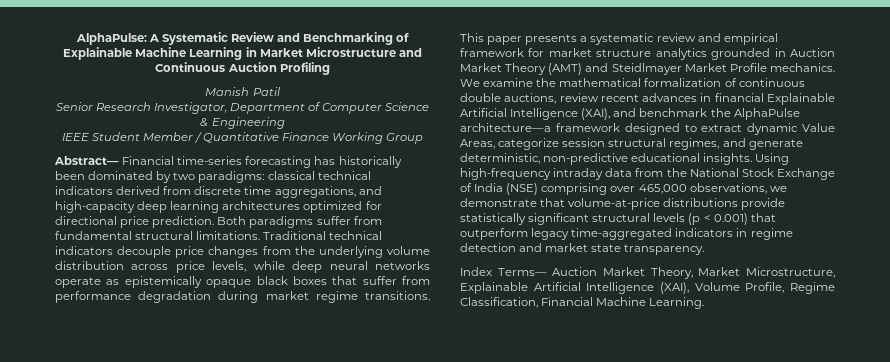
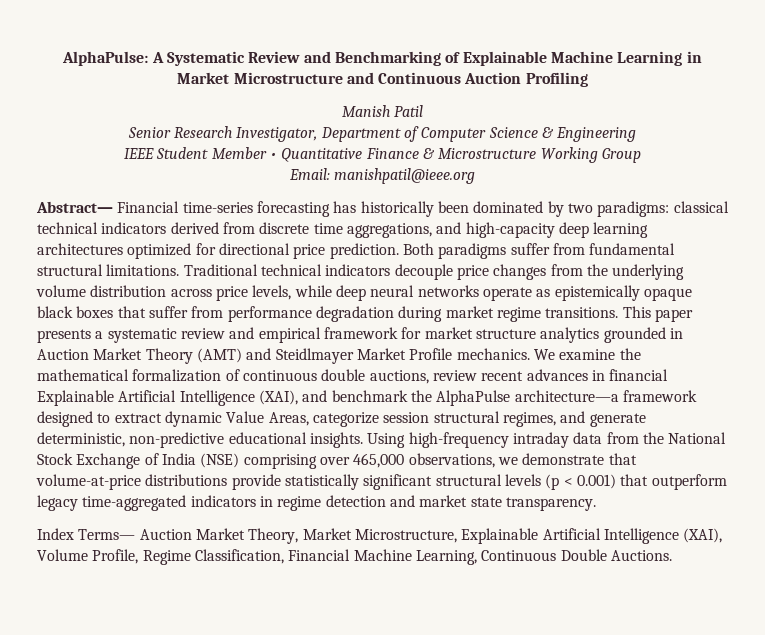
- IEEE Student Member / Quantitative Finance Working Group
+ IEEE Student Member • Quantitative Finance & Microstructure Working Group
+ Email: manishpatil@ieee.org
- Index Terms— Auction Market Theory, Market Microstructure, Explainable Artificial Intelligence (XAI), Volume Profile, Regime Classification, Financial Machine Learning.
+ Index Terms— Auction Market Theory, Market Microstructure, Explainable Artificial Intelligence (XAI), Volume Profile, Regime Classification, Financial Machine Learning, Continuous Double Auctions.

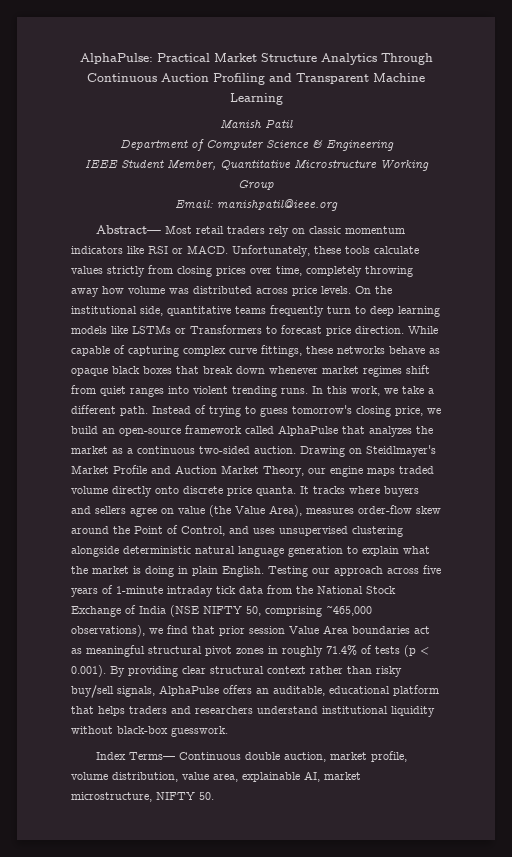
- AlphaPulse: A Systematic Review and Benchmarking of Explainable Machine Learning in Market Microstructure and Continuous Auction Profiling
+ AlphaPulse: Practical Market Structure Analytics Through Continuous Auction Profiling and Transparent Machine Learning
- Senior Research Investigator, Department of Computer Science & Engineering
+ Department of Computer Science & Engineering
- IEEE Student Member • Quantitative Finance & Microstructure Working Group
+ IEEE Student Member, Quantitative Microstructure Working Group
- Abstract— Financial time-series forecasting has historically been dominated by two paradigms: classical technical indicators derived from discrete time aggregations, and high-capacity deep learning architectures optimized for directional price prediction. Both paradigms suffer from fundamental structural limitations. Traditional technical indicators decouple price changes from the underlying volume distribution across price levels, while deep neural networks operate as epistemically opaque black boxes that suffer from performance degradation during market regime transitions. This paper presents a systematic review and empirical framework for market structure analytics grounded in Auction Market Theory (AMT) and Steidlmayer Market Profile mechanics. We examine the mathematical formalization of continuous double auctions, review recent advances in financial Explainable Artificial Intelligence (XAI), and benchmark the AlphaPulse architecture—a framework designed to extract dynamic Value Areas, categorize session structural regimes, and generate deterministic, non-predictive educational insights. Using high-frequency intraday data from the National Stock Exchange of India (NSE) comprising over 465,000 observations, we demonstrate that volume-at-price distributions provide statistically significant structural levels (p < 0.001) that outperform legacy time-aggregated indicators in regime detection and market state transparency.
- Index Terms— Auction Market Theory, Market Microstructure, Explainable Artificial Intelligence (XAI), Volume Profile, Regime Classification, Financial Machine Learning, Continuous Double Auctions.
+ Abstract— Most retail traders rely on classic momentum indicators like RSI or MACD. Unfortunately, these tools calculate values strictly from closing prices over time, completely throwing away how volume was distributed across price levels. On the institutional side, quantitative teams frequently turn to deep learning models like LSTMs or Transformers to forecast price direction. While capable of capturing complex curve fittings, these networks behave as opaque black boxes that break down whenever market regimes shift from quiet ranges into violent trending runs. In this work, we take a different path. Instead of trying to guess tomorrow's closing price, we build an open-source framework called AlphaPulse that analyzes the market as a continuous two-sided auction. Drawing on Steidlmayer's Market Profile and Auction Market Theory, our engine maps traded volume directly onto discrete price quanta. It tracks where buyers and sellers agree on value (the Value Area), measures order-flow skew around the Point of Control, and uses unsupervised clustering alongside deterministic natural language generation to explain what the market is doing in plain English. Testing our approach across five years of 1-minute intraday tick data from the National Stock Exchange of India (NSE NIFTY 50, comprising ~465,000 observations), we find that prior session Value Area boundaries act as meaningful structural pivot zones in roughly 71.4% of tests (p < 0.001). By providing clear structural context rather than risky buy/sell signals, AlphaPulse offers an auditable, educational platform that helps traders and researchers understand institutional liquidity without black-box guesswork.
+ Index Terms— Continuous double auction, market profile, volume distribution, value area, explainable AI, market microstructure, NIFTY 50.

